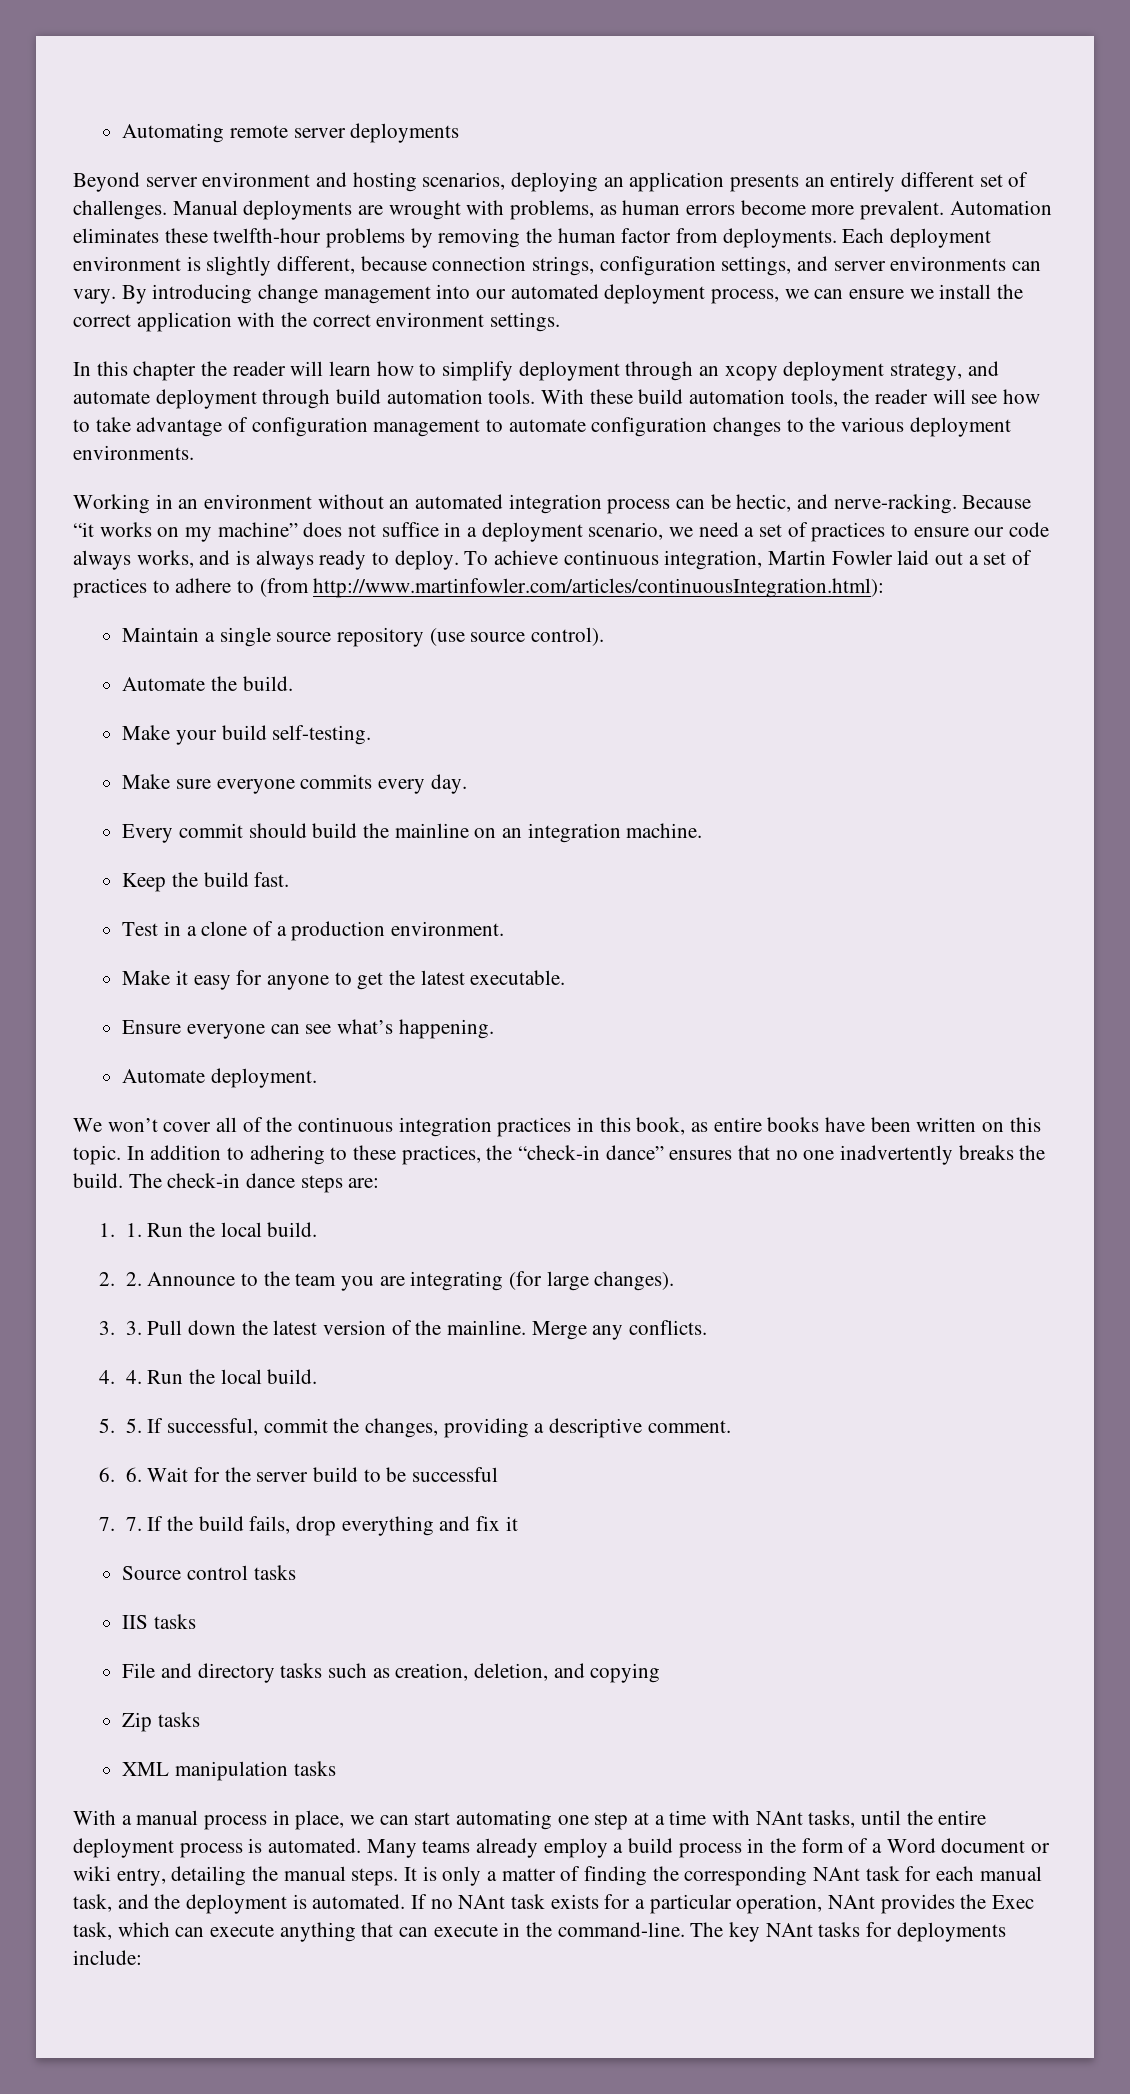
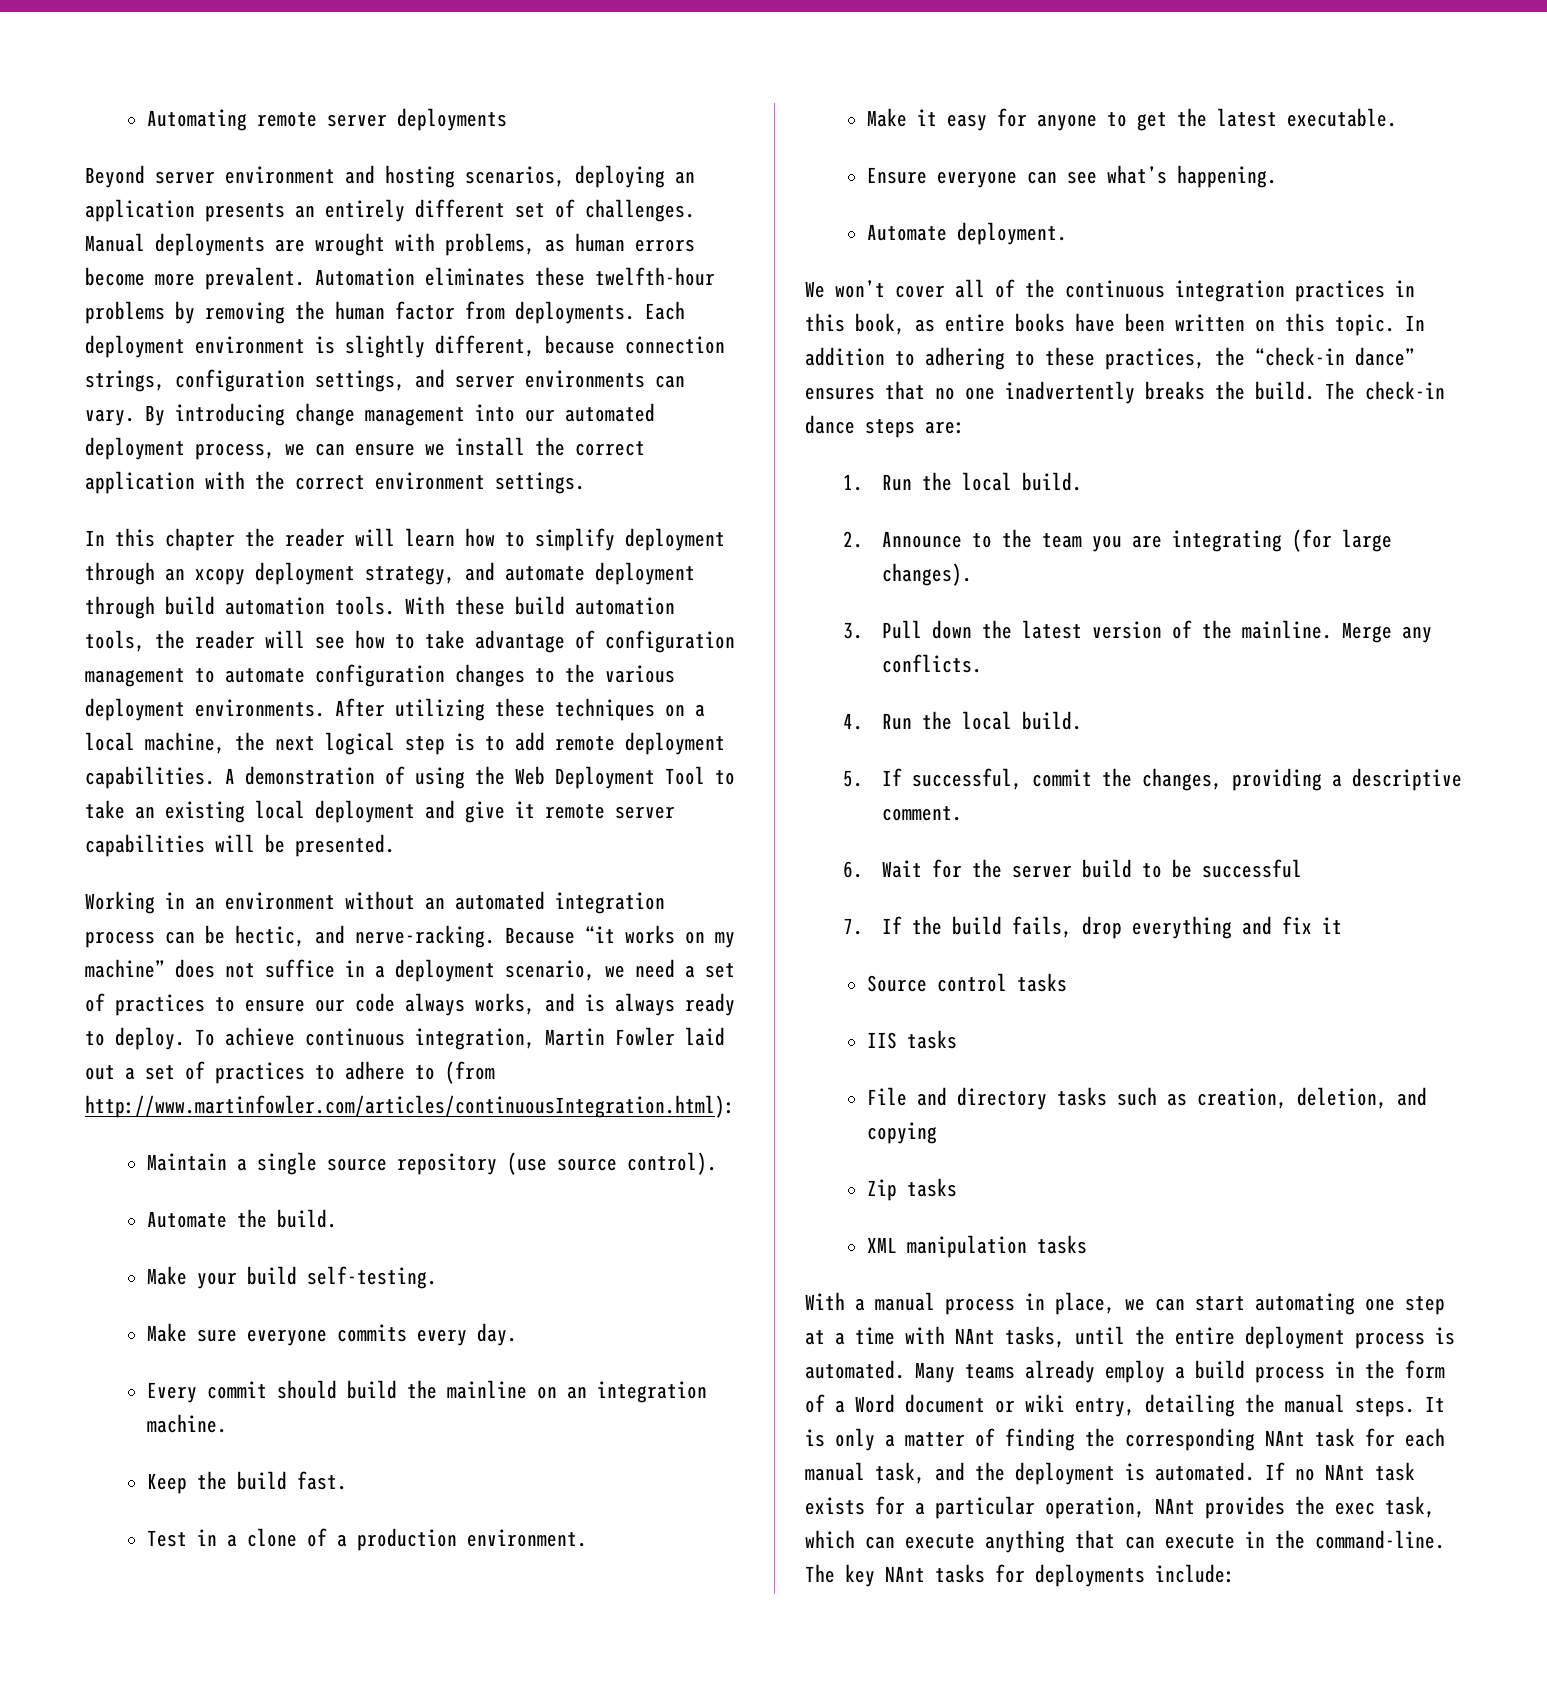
+ After utilizing these techniques on a local machine, the next logical step is to add remote deployment capabilities. A demonstration of using the Web Deployment Tool to take an existing local deployment and give it remote server capabilities will be presented.
- 1. 1. Run the local build.
+ 1. Run the local build.
- 2. 2. Announce to the team you are integrating (for large changes).
+ 2. Announce to the team you are integrating (for large changes).
- 3. 3. Pull down the latest version of the mainline.
+ 3. Pull down the latest version of the mainline.
- 4. 4. Run the local build.
+ 4. Run the local build.
- 5. 5. If successful, commit the changes, providing a descriptive comment.
+ 5. If successful, commit the changes, providing a descriptive comment.
- 6. 6. Wait for the server build to be successful
+ 6. Wait for the server build to be successful
- 7. 7. If the build fails, drop everything and fix it
+ 7. If the build fails, drop everything and fix it
- If no NAnt task exists for a particular operation, NAnt provides the Exec task, which can execute anything that can execute in the command-line.
+ If no NAnt task exists for a particular operation, NAnt provides the exec task, which can execute anything that can execute in the command-line.

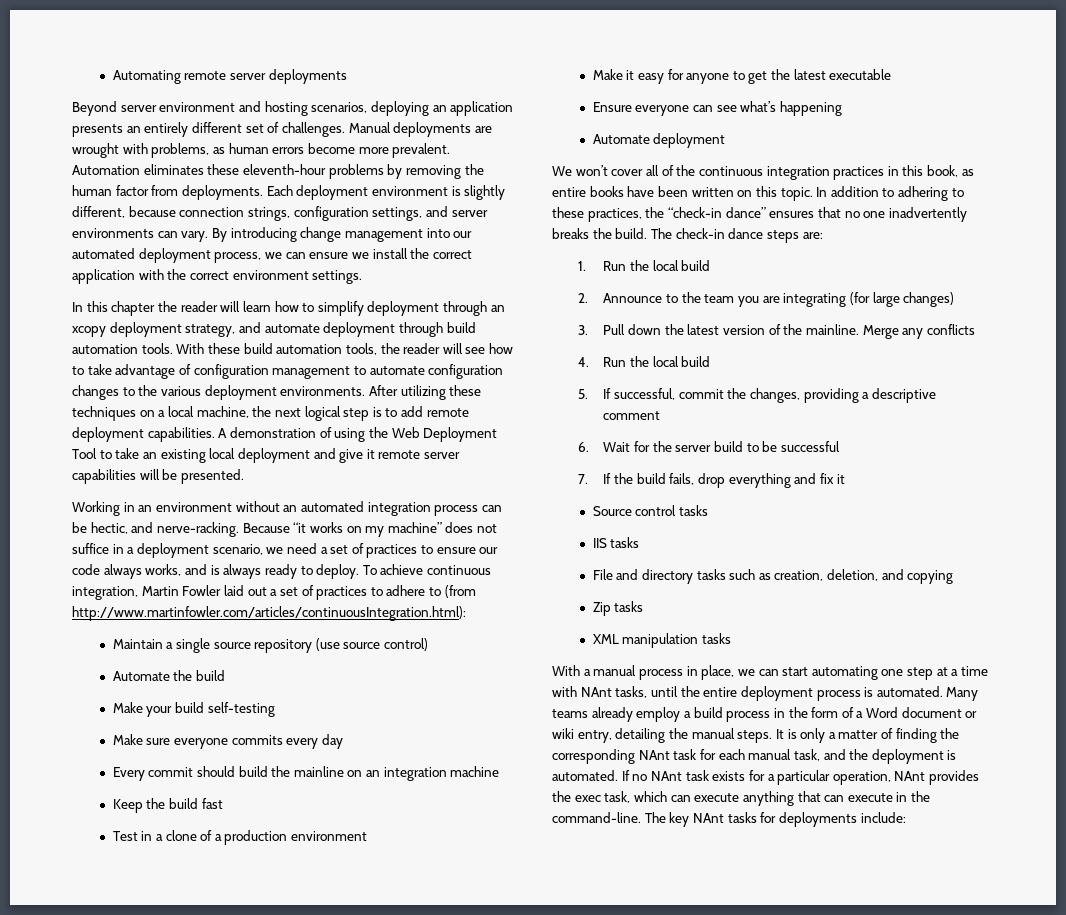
- Automation eliminates these twelfth-hour problems by removing the human factor from deployments.
+ Automation eliminates these eleventh-hour problems by removing the human factor from deployments.
- Maintain a single source repository (use source control).
+ Maintain a single source repository (use source control)
- Automate the build.
+ Automate the build
- Make your build self-testing.
+ Make your build self-testing
- Make sure everyone commits every day.
+ Make sure everyone commits every day
- Every commit should build the mainline on an integration machine.
+ Every commit should build the mainline on an integration machine
- Keep the build fast.
+ Keep the build fast
- Test in a clone of a production environment.
+ Test in a clone of a production environment
- Make it easy for anyone to get the latest executable.
+ Make it easy for anyone to get the latest executable
- Ensure everyone can see what’s happening.
- Automate deployment.
+ Ensure everyone can see what’s happening
+ Automate deployment
- 1. Run the local build.
+ 1. Run the local build
- 2. Announce to the team you are integrating (for large changes).
+ 2. Announce to the team you are integrating (for large changes)
- Merge any conflicts.
+ Merge any conflicts
- 4. Run the local build.
+ 4. Run the local build
- 5. If successful, commit the changes, providing a descriptive comment.
+ 5. If successful, commit the changes, providing a descriptive comment

